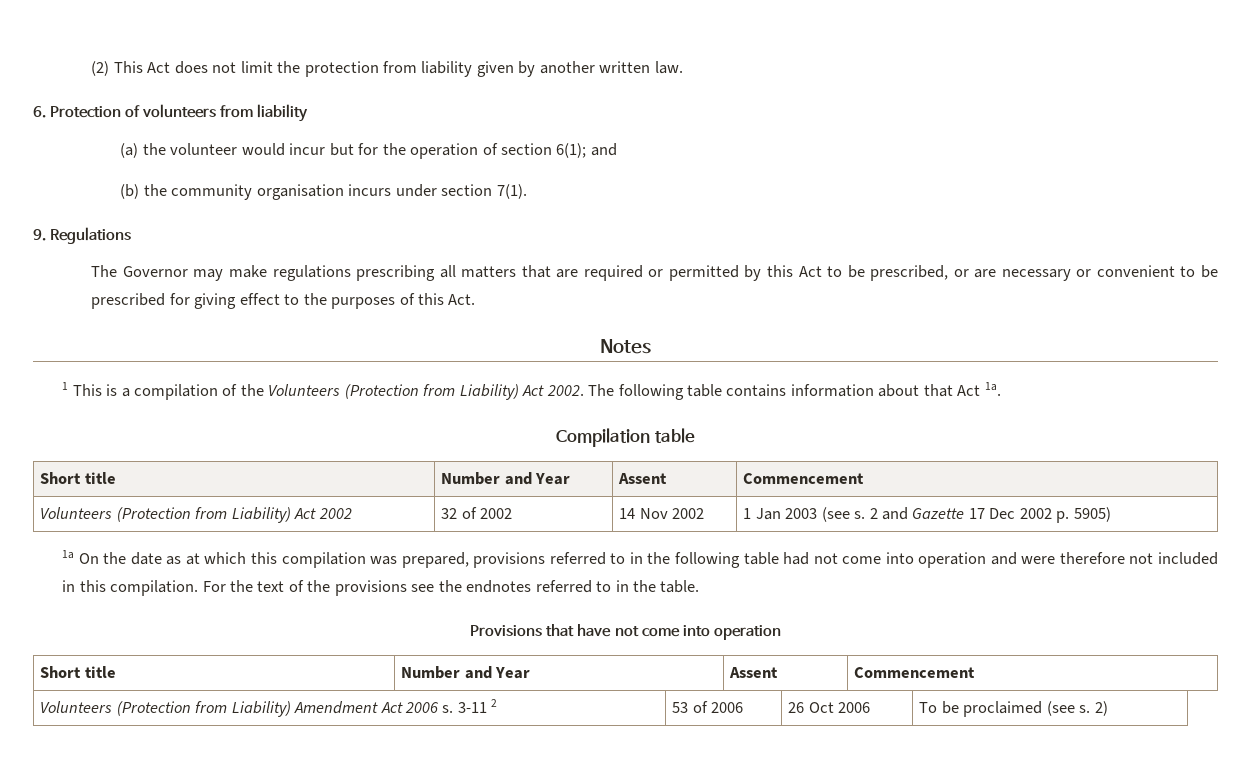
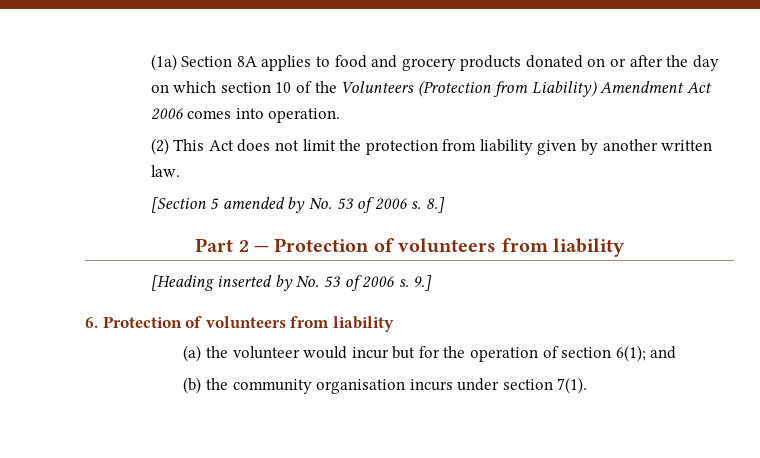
+ (1a) Section 8A applies to food and grocery products donated on or after the day on which section 10 of the Volunteers (Protection from Liability) Amendment Act 2006 comes into operation.
+ [Section 5 amended by No. 53 of 2006 s. 8.]
+ Part 2 — Protection of volunteers from liability
+ [Heading inserted by No. 53 of 2006 s. 9.]
- 9. Regulations
- The Governor may make regulations prescribing all matters that are required or permitted by this Act to be prescribed, or are necessary or convenient to be prescribed for giving effect to the purposes of this Act.
- Notes
- 1 This is a compilation of the Volunteers (Protection from Liability) Act 2002. The following table contains information about that Act 1a.
- Compilation table
- Short title | Number and Year | Assent | Commencement
- Volunteers (Protection from Liability) Act 2002 | 32 of 2002 | 14 Nov 2002 | 1 Jan 2003 (see s. 2 and Gazette 17 Dec 2002 p. 5905)
- 1a On the date as at which this compilation was prepared, provisions referred to in the following table had not come into operation and were therefore not included in this compilation. For the text of the provisions see the endnotes referred to in the table.
- Provisions that have not come into operation
- Short title | Number and Year | Assent | Commencement
- Volunteers (Protection from Liability) Amendment Act 2006 s. 3-11 2 | 53 of 2006 | 26 Oct 2006 | To be proclaimed (see s. 2)

